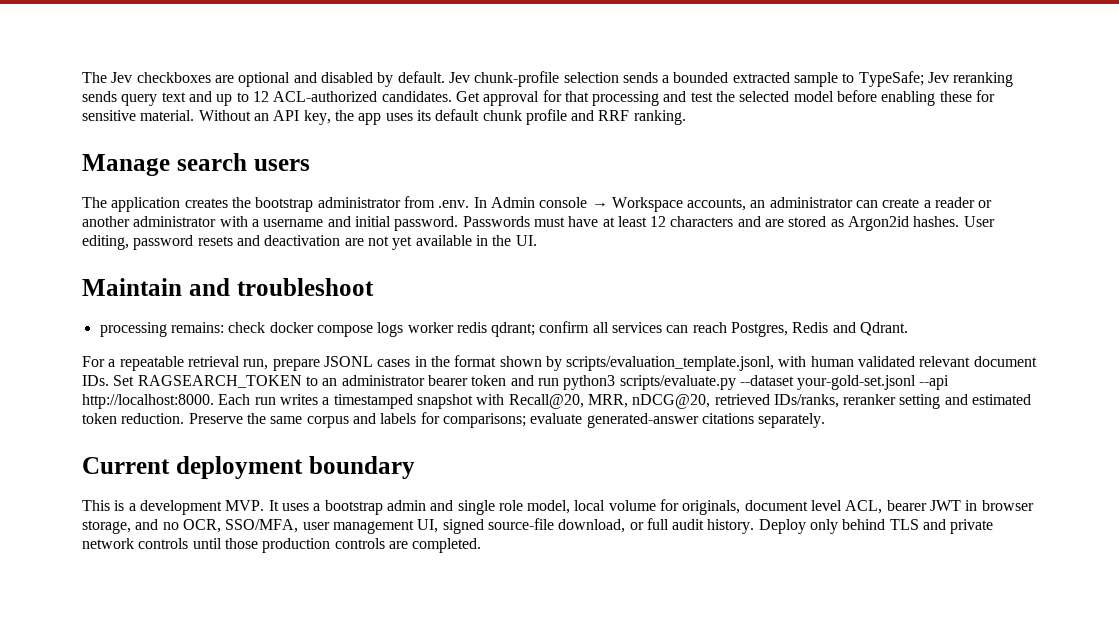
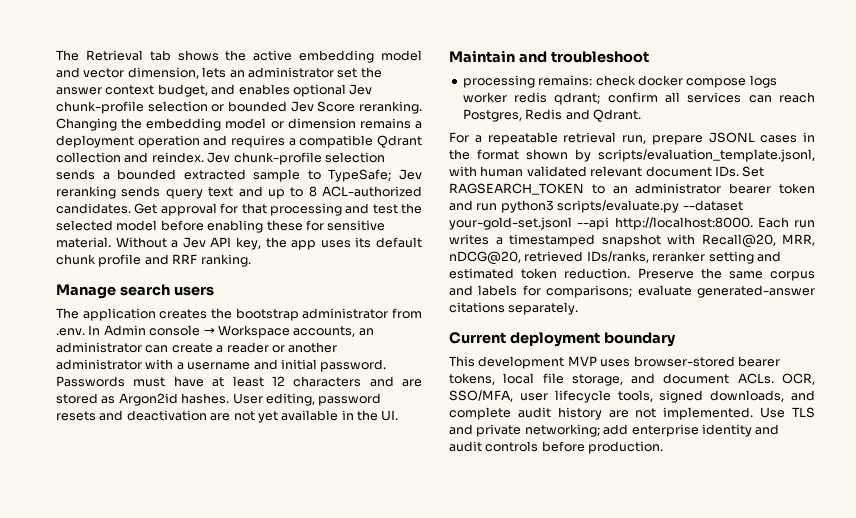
- The Jev checkboxes are optional and disabled by default.
+ The Retrieval tab shows the active embedding model and vector dimension, lets an administrator set the answer context budget, and enables optional Jev chunk-profile selection or bounded Jev Score reranking. Changing the embedding model or dimension remains a deployment operation and requires a compatible Qdrant collection and reindex.
- Jev chunk-profile selection sends a bounded extracted sample to TypeSafe; Jev reranking sends query text and up to 12 ACL-authorized candidates.
+ Jev chunk-profile selection sends a bounded extracted sample to TypeSafe; Jev reranking sends query text and up to 8 ACL-authorized candidates.
- Without an API key, the app uses its default chunk profile and RRF ranking.
+ Without a Jev API key, the app uses its default chunk profile and RRF ranking.
- This is a development MVP. It uses a bootstrap admin and single role model, local volume for originals, document level ACL, bearer JWT in browser storage, and no OCR, SSO/MFA, user management UI, signed source-file download, or full audit history. Deploy only behind TLS and private network controls until those production controls are completed.
+ This development MVP uses browser-stored bearer tokens, local file storage, and document ACLs. OCR, SSO/MFA, user lifecycle tools, signed downloads, and complete audit history are not implemented. Use TLS and private networking; add enterprise identity and audit controls before production.

